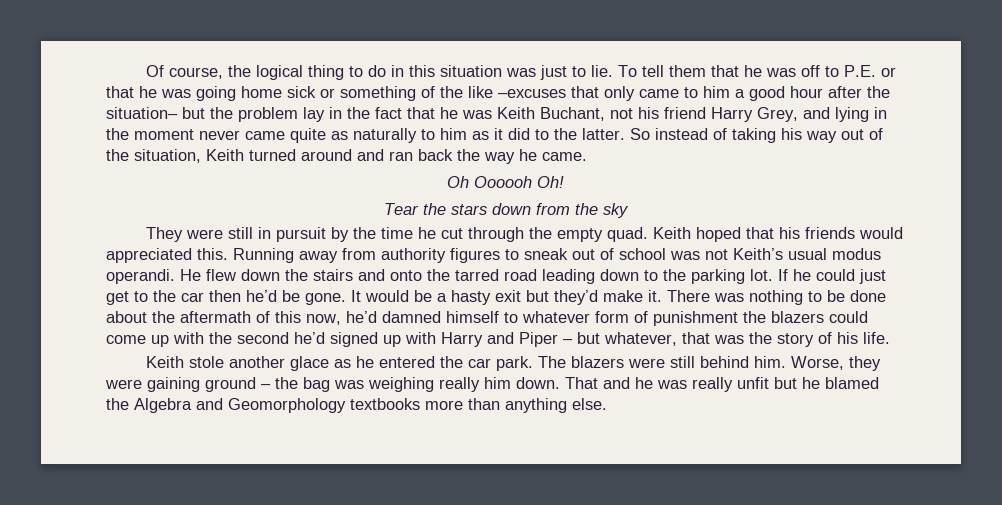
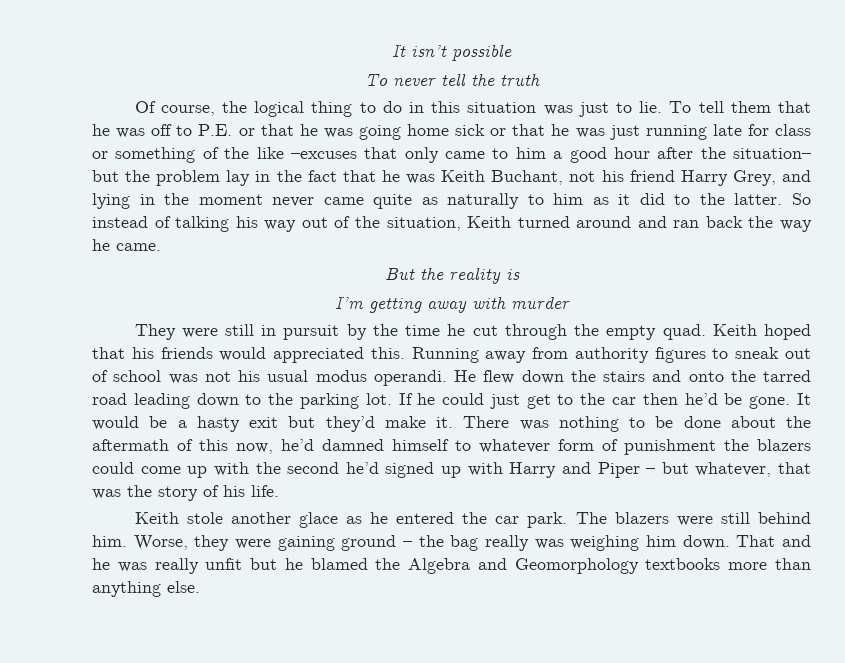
+ It isn’t possible
+ To never tell the truth
- To tell them that he was off to P.E. or that he was going home sick or something of the like –excuses that only came to him a good hour after the situation– but the problem lay in the fact that he was Keith Buchant, not his friend Harry Grey, and lying in the moment never came quite as naturally to him as it did to the latter.
+ To tell them that he was off to P.E. or that he was going home sick or that he was just running late for class or something of the like –excuses that only came to him a good hour after the situation– but the problem lay in the fact that he was Keith Buchant, not his friend Harry Grey, and lying in the moment never came quite as naturally to him as it did to the latter.
- So instead of taking his way out of the situation, Keith turned around and ran back the way he came.
+ So instead of talking his way out of the situation, Keith turned around and ran back the way he came.
- Oh Oooooh Oh!
- Tear the stars down from the sky
+ But the reality is
+ I’m getting away with murder
- Running away from authority figures to sneak out of school was not Keith’s usual modus operandi.
+ Running away from authority figures to sneak out of school was not his usual modus operandi.
- Worse, they were gaining ground – the bag was weighing really him down.
+ Worse, they were gaining ground – the bag really was weighing him down.

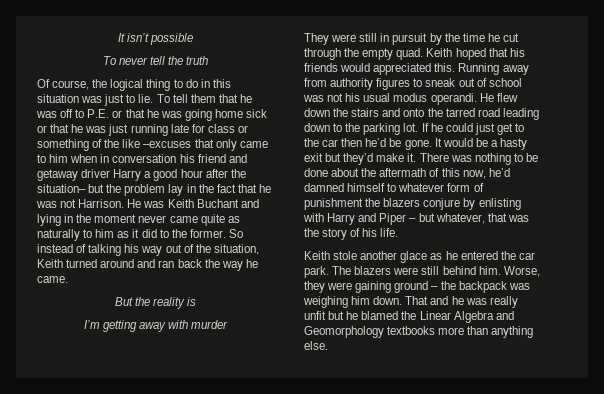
- To tell them that he was off to P.E. or that he was going home sick or that he was just running late for class or something of the like –excuses that only came to him a good hour after the situation– but the problem lay in the fact that he was Keith Buchant, not his friend Harry Grey, and lying in the moment never came quite as naturally to him as it did to the latter.
+ To tell them that he was off to P.E. or that he was going home sick or that he was just running late for class or something of the like –excuses that only came to him when in conversation his friend and getaway driver Harry a good hour after the situation– but the problem lay in the fact that he was not Harrison. He was Keith Buchant and lying in the moment never came quite as naturally to him as it did to the former.
- There was nothing to be done about the aftermath of this now, he’d damned himself to whatever form of punishment the blazers could come up with the second he’d signed up with Harry and Piper – but whatever, that was the story of his life.
+ There was nothing to be done about the aftermath of this now, he’d damned himself to whatever form of punishment the blazers conjure by enlisting with Harry and Piper – but whatever, that was the story of his life.
- Worse, they were gaining ground – the bag really was weighing him down.
+ Worse, they were gaining ground – the backpack was weighing him down.
- That and he was really unfit but he blamed the Algebra and Geomorphology textbooks more than anything else.
+ That and he was really unfit but he blamed the Linear Algebra and Geomorphology textbooks more than anything else.

